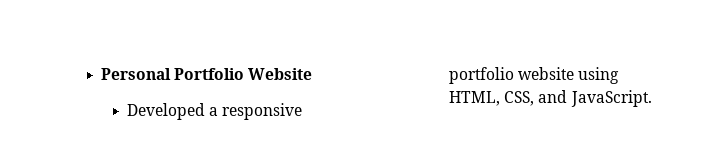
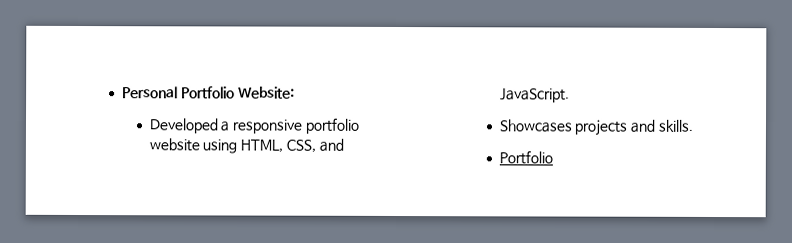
- Personal Portfolio Website
+ Personal Portfolio Website:
+ Showcases projects and skills.
+ Portfolio

